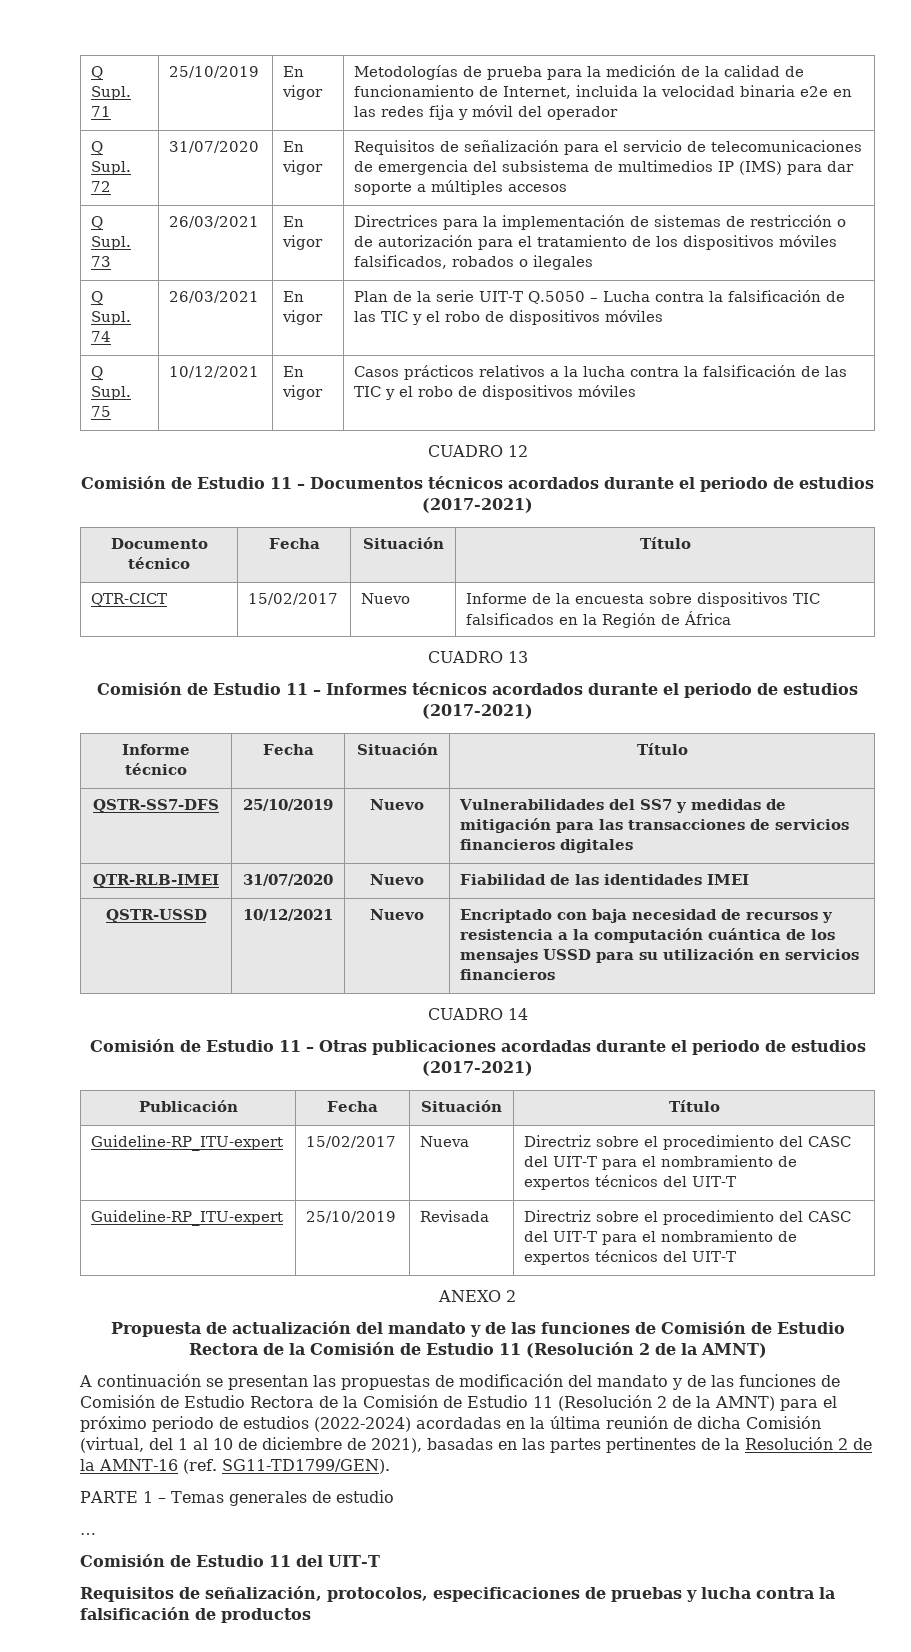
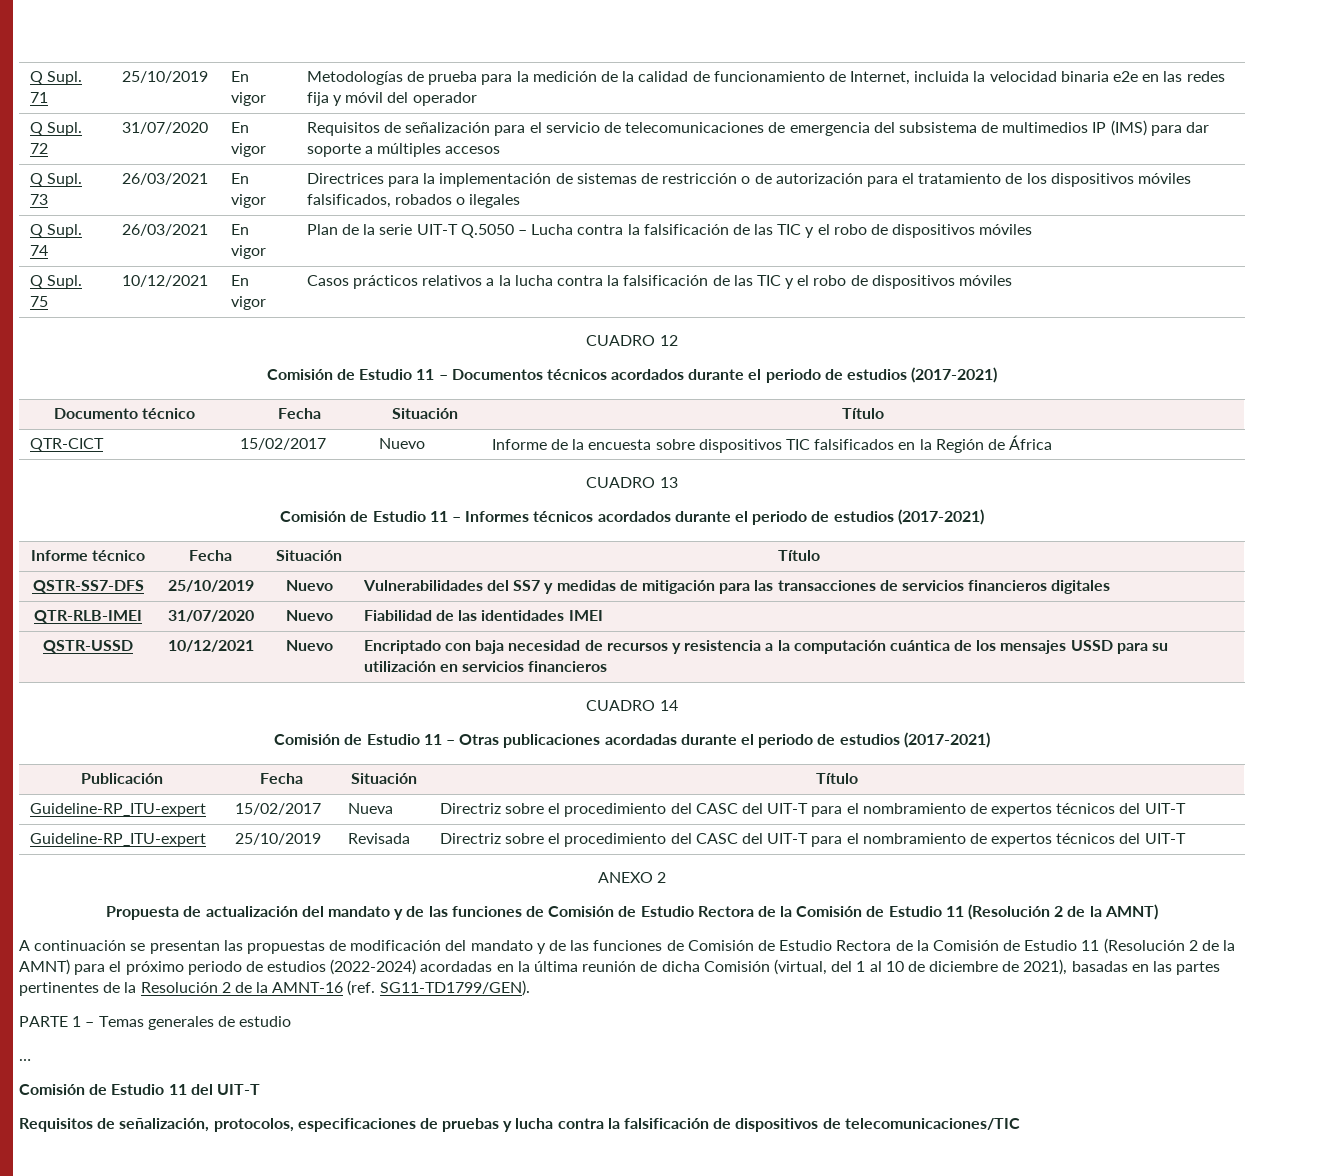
- Requisitos de señalización, protocolos, especificaciones de pruebas y lucha contra la falsificación de productos
+ Requisitos de señalización, protocolos, especificaciones de pruebas y lucha contra la falsificación de dispositivos de telecomunicaciones/TIC

